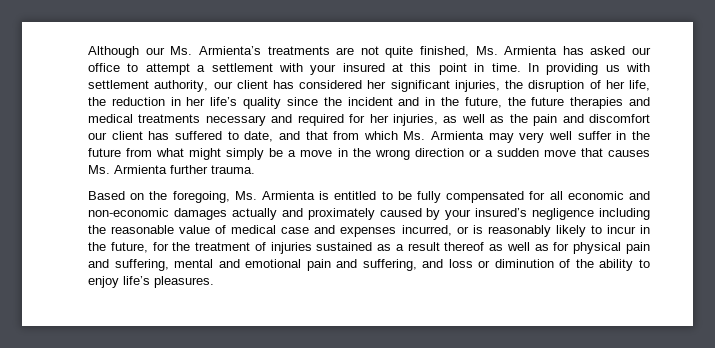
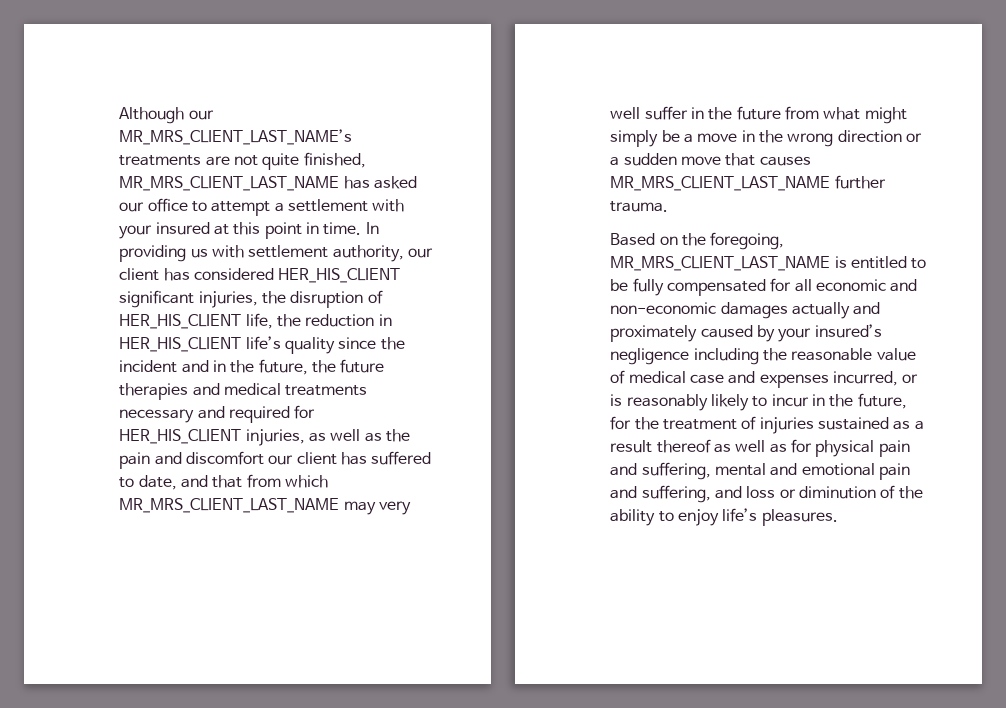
- Although our Ms. Armienta’s treatments are not quite finished, Ms. Armienta has asked our office to attempt a settlement with your insured at this point in time.
+ Although our MR_MRS_CLIENT_LAST_NAME’s treatments are not quite finished, MR_MRS_CLIENT_LAST_NAME has asked our office to attempt a settlement with your insured at this point in time.
- In providing us with settlement authority, our client has considered her significant injuries, the disruption of her life, the reduction in her life’s quality since the incident and in the future, the future therapies and medical treatments necessary and required for her injuries, as well as the pain and discomfort our client has suffered to date, and that from which Ms. Armienta may very well suffer in the future from what might simply be a move in the wrong direction or a sudden move that causes Ms. Armienta further trauma.
+ In providing us with settlement authority, our client has considered HER_HIS_CLIENT significant injuries, the disruption of HER_HIS_CLIENT life, the reduction in HER_HIS_CLIENT life’s quality since the incident and in the future, the future therapies and medical treatments necessary and required for HER_HIS_CLIENT injuries, as well as the pain and discomfort our client has suffered to date, and that from which MR_MRS_CLIENT_LAST_NAME may very well suffer in the future from what might simply be a move in the wrong direction or a sudden move that causes MR_MRS_CLIENT_LAST_NAME further trauma.
- Based on the foregoing, Ms. Armienta is entitled to be fully compensated for all economic and non-economic damages actually and proximately caused by your insured’s negligence including the reasonable value of medical case and expenses incurred, or is reasonably likely to incur in the future, for the treatment of injuries sustained as a result thereof as well as for physical pain and suffering, mental and emotional pain and suffering, and loss or diminution of the ability to enjoy life’s pleasures.
+ Based on the foregoing, MR_MRS_CLIENT_LAST_NAME is entitled to be fully compensated for all economic and non-economic damages actually and proximately caused by your insured’s negligence including the reasonable value of medical case and expenses incurred, or is reasonably likely to incur in the future, for the treatment of injuries sustained as a result thereof as well as for physical pain and suffering, mental and emotional pain and suffering, and loss or diminution of the ability to enjoy life’s pleasures.

